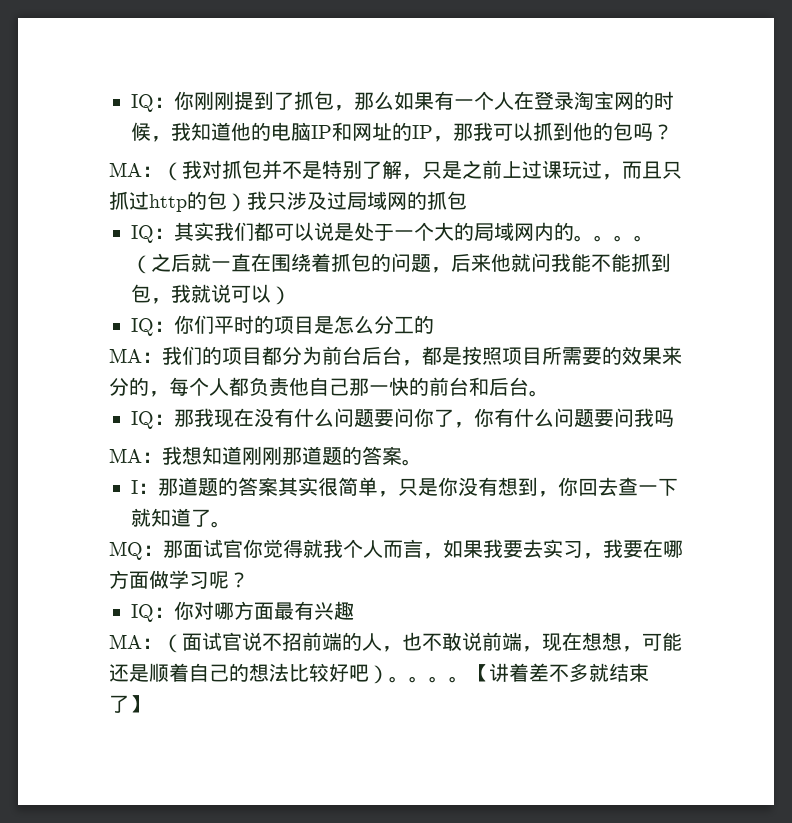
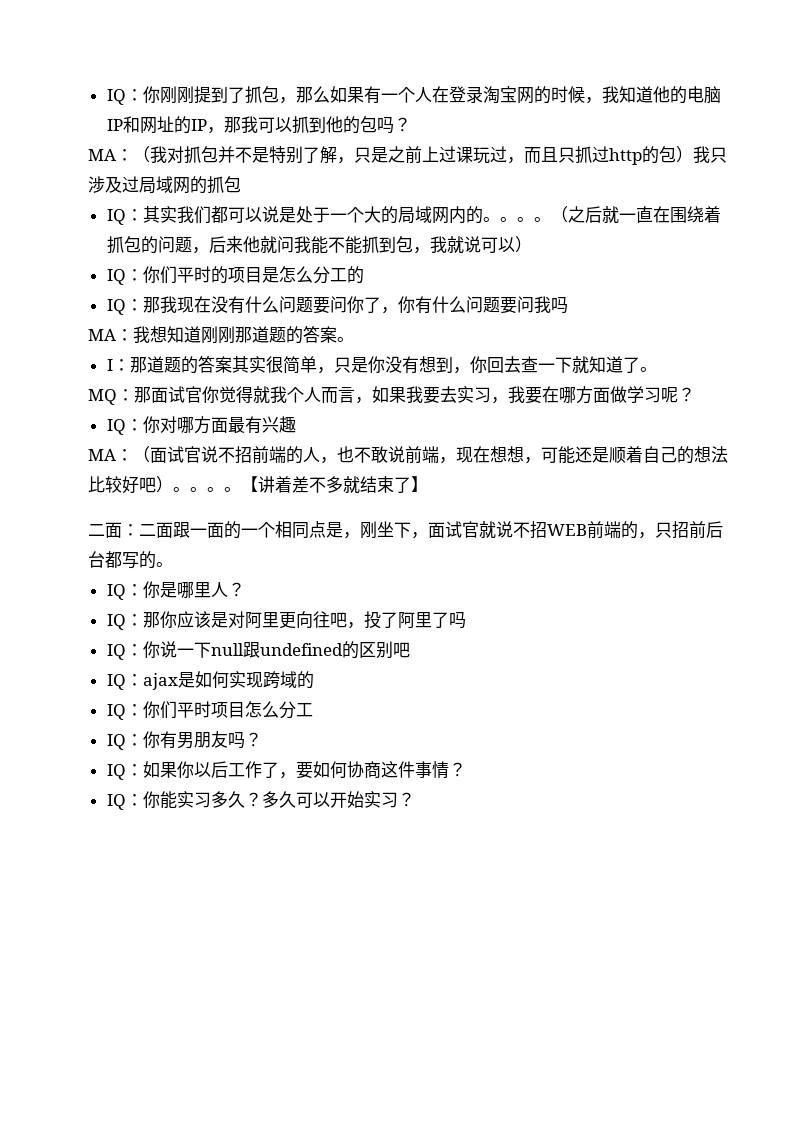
- MA：我们的项目都分为前台后台，都是按照项目所需要的效果来分的，每个人都负责他自己那一快的前台和后台。
+ 二面：二面跟一面的一个相同点是，刚坐下，面试官就说不招WEB前端的，只招前后台都写的。
+ IQ：你是哪里人？
+ IQ：那你应该是对阿里更向往吧，投了阿里了吗
+ IQ：你说一下null跟undefined的区别吧
+ IQ：ajax是如何实现跨域的
+ IQ：你们平时项目怎么分工
+ IQ：你有男朋友吗？
+ IQ：如果你以后工作了，要如何协商这件事情？
+ IQ：你能实习多久？多久可以开始实习？

